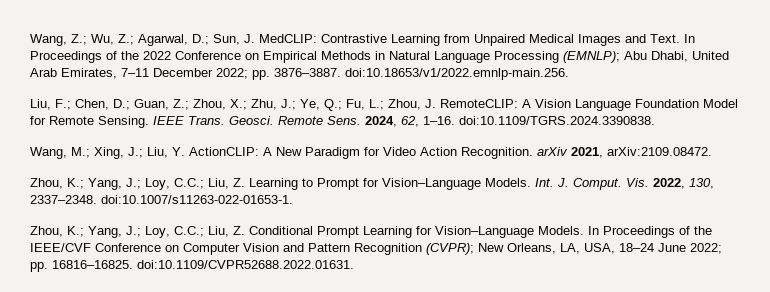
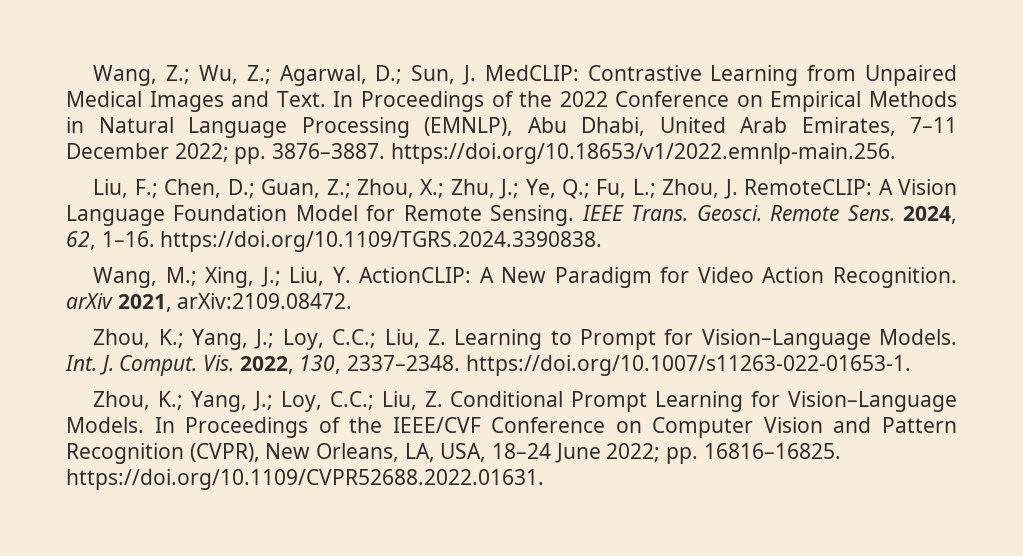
- In Proceedings of the 2022 Conference on Empirical Methods in Natural Language Processing (EMNLP); Abu Dhabi, United Arab Emirates, 7–11 December 2022; pp. 3876–3887. doi:10.18653/v1/2022.emnlp-main.256.
+ In Proceedings of the 2022 Conference on Empirical Methods in Natural Language Processing (EMNLP), Abu Dhabi, United Arab Emirates, 7–11 December 2022; pp. 3876–3887. https://doi.org/10.18653/v1/2022.emnlp-main.256.
- 2024, 62, 1–16. doi:10.1109/TGRS.2024.3390838.
+ 2024, 62, 1–16. https://doi.org/10.1109/TGRS.2024.3390838.
- Vis. 2022, 130, 2337–2348. doi:10.1007/s11263-022-01653-1.
+ Vis. 2022, 130, 2337–2348. https://doi.org/10.1007/s11263-022-01653-1.
- In Proceedings of the IEEE/CVF Conference on Computer Vision and Pattern Recognition (CVPR); New Orleans, LA, USA, 18–24 June 2022; pp. 16816–16825. doi:10.1109/CVPR52688.2022.01631.
+ In Proceedings of the IEEE/CVF Conference on Computer Vision and Pattern Recognition (CVPR), New Orleans, LA, USA, 18–24 June 2022; pp. 16816–16825. https://doi.org/10.1109/CVPR52688.2022.01631.

